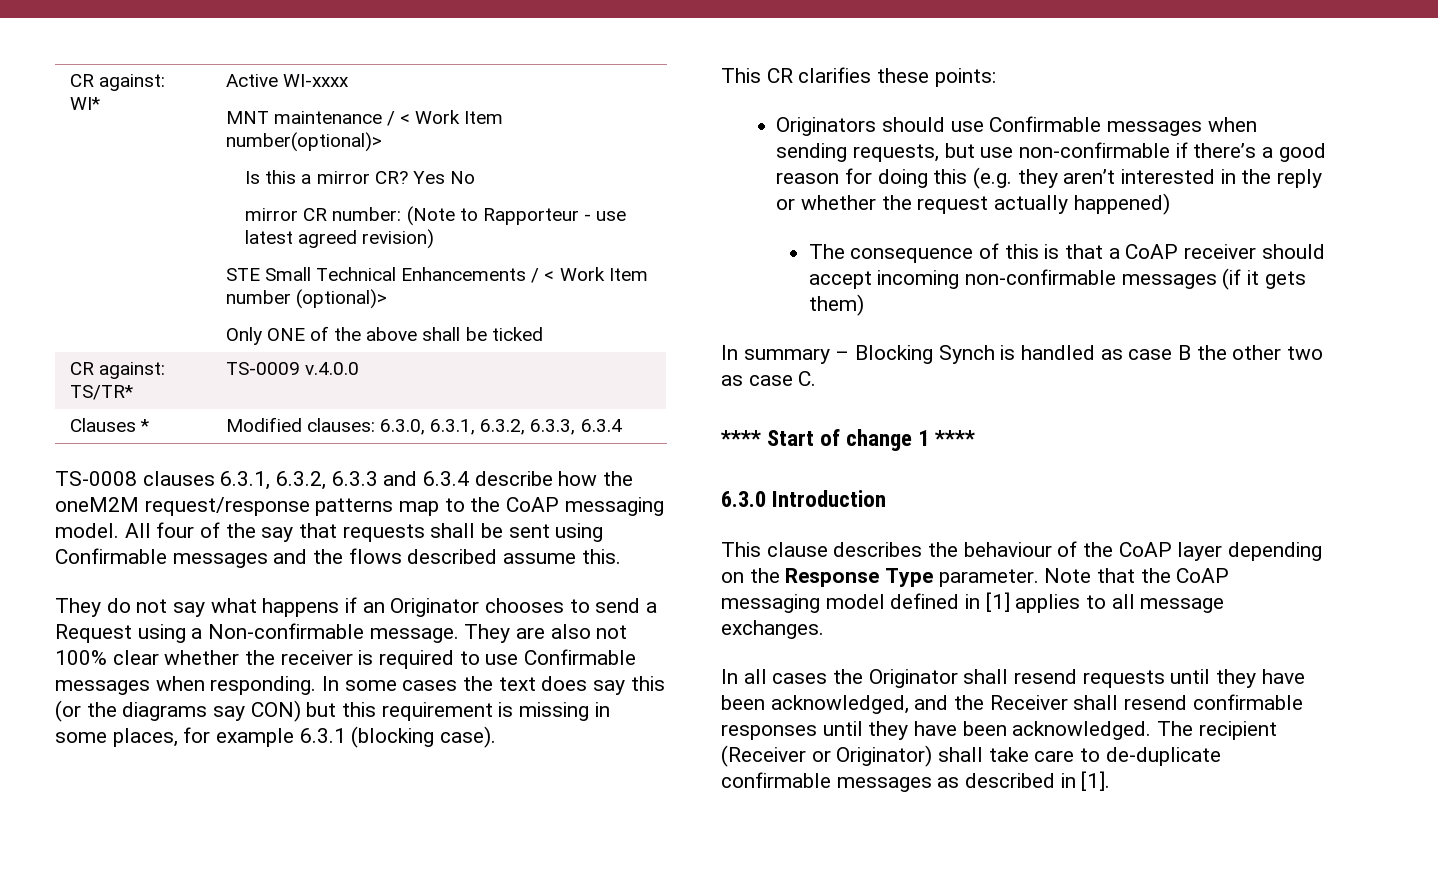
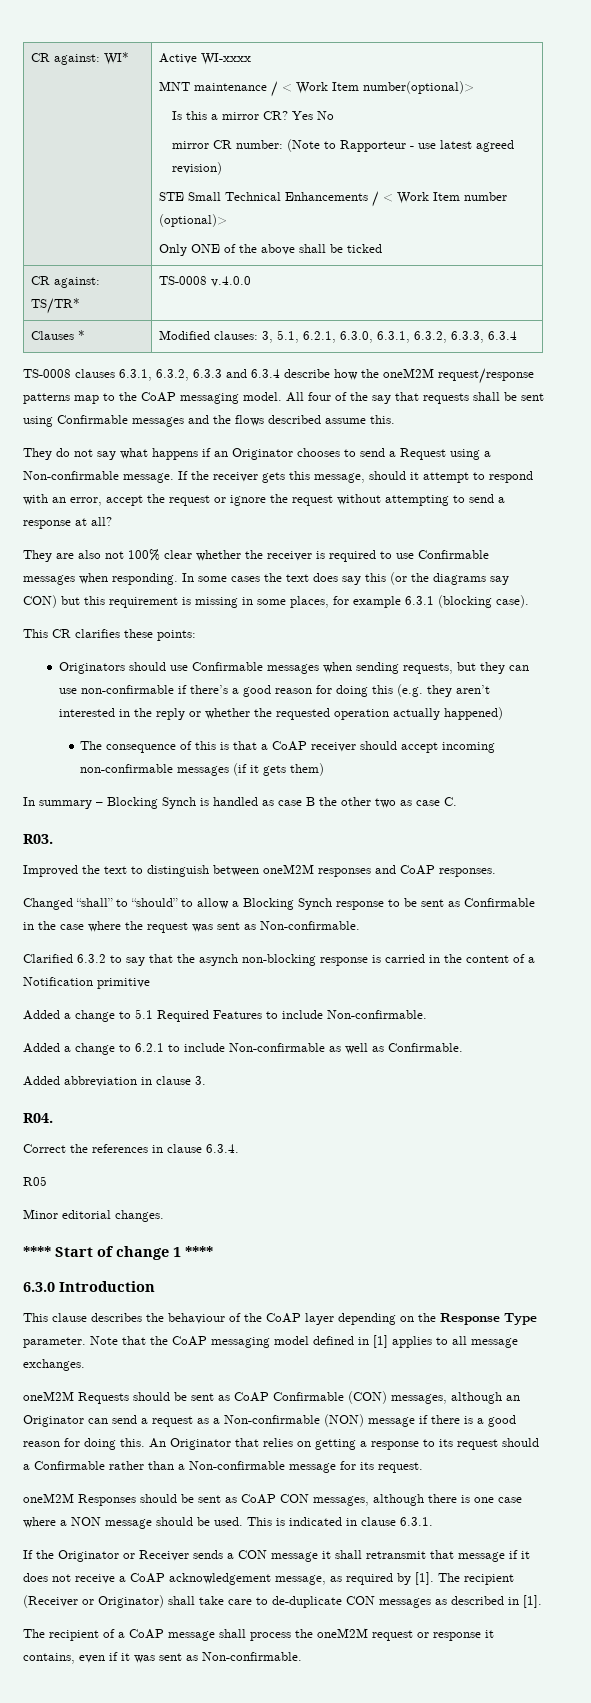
- CR against: TS/TR* | TS-0009 v.4.0.0
+ CR against: TS/TR* | TS-0008 v.4.0.0
- Clauses * | Modified clauses: 6.3.0, 6.3.1, 6.3.2, 6.3.3, 6.3.4
+ Clauses * | Modified clauses: 3, 5.1, 6.2.1, 6.3.0, 6.3.1, 6.3.2, 6.3.3, 6.3.4
- They do not say what happens if an Originator chooses to send a Request using a Non-confirmable message. They are also not 100% clear whether the receiver is required to use Confirmable messages when responding.
+ They do not say what happens if an Originator chooses to send a Request using a Non-confirmable message. If the receiver gets this message, should it attempt to respond with an error, accept the request or ignore the request without attempting to send a response at all?
+ They are also not 100% clear whether the receiver is required to use Confirmable messages when responding.
- Originators should use Confirmable messages when sending requests, but use non-confirmable if there’s a good reason for doing this (e.g. they aren’t interested in the reply or whether the request actually happened)
+ Originators should use Confirmable messages when sending requests, but they can use non-confirmable if there’s a good reason for doing this (e.g. they aren’t interested in the reply or whether the requested operation actually happened)
+ R03.
+ Improved the text to distinguish between oneM2M responses and CoAP responses.
+ Changed “shall” to “should” to allow a Blocking Synch response to be sent as Confirmable in the case where the request was sent as Non-confirmable.
+ Clarified 6.3.2 to say that the asynch non-blocking response is carried in the content of a Notification primitive
+ Added a change to 5.1 Required Features to include Non-confirmable.
+ Added a change to 6.2.1 to include Non-confirmable as well as Confirmable.
+ Added abbreviation in clause 3.
+ R04.
+ Correct the references in clause 6.3.4.
+ R05
+ Minor editorial changes.
- In all cases the Originator shall resend requests until they have been acknowledged, and the Receiver shall resend confirmable responses until they have been acknowledged.
+ oneM2M Requests should be sent as CoAP Confirmable (CON) messages, although an Originator can send a request as a Non-confirmable (NON) message if there is a good reason for doing this. An Originator that relies on getting a response to its request should a Confirmable rather than a Non-confirmable message for its request.
+ oneM2M Responses should be sent as CoAP CON messages, although there is one case where a NON message should be used. This is indicated in clause 6.3.1.
+ If the Originator or Receiver sends a CON message it shall retransmit that message if it does not receive a CoAP acknowledgement message, as required by [1].
- The recipient (Receiver or Originator) shall take care to de-duplicate confirmable messages as described in [1].
+ The recipient (Receiver or Originator) shall take care to de-duplicate CON messages as described in [1].
+ The recipient of a CoAP message shall process the oneM2M request or response it contains, even if it was sent as Non-confirmable.

